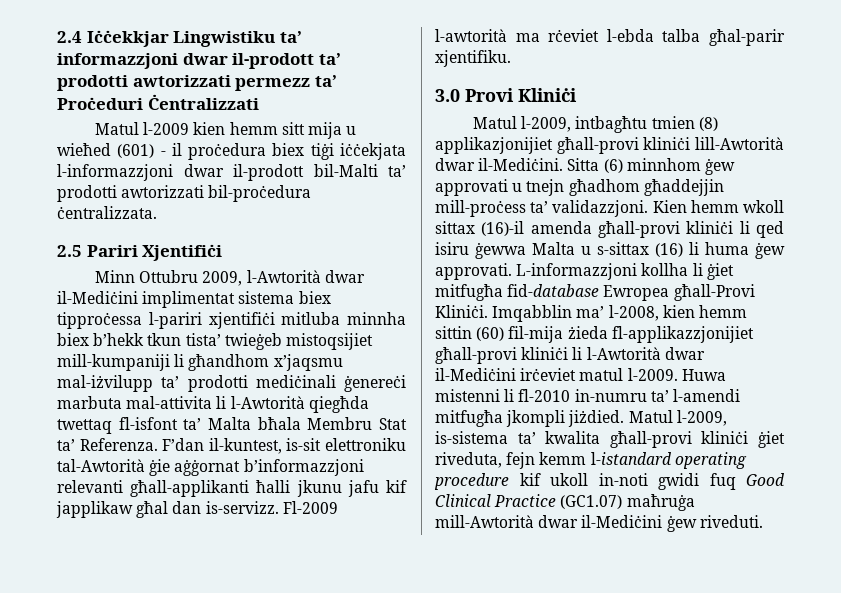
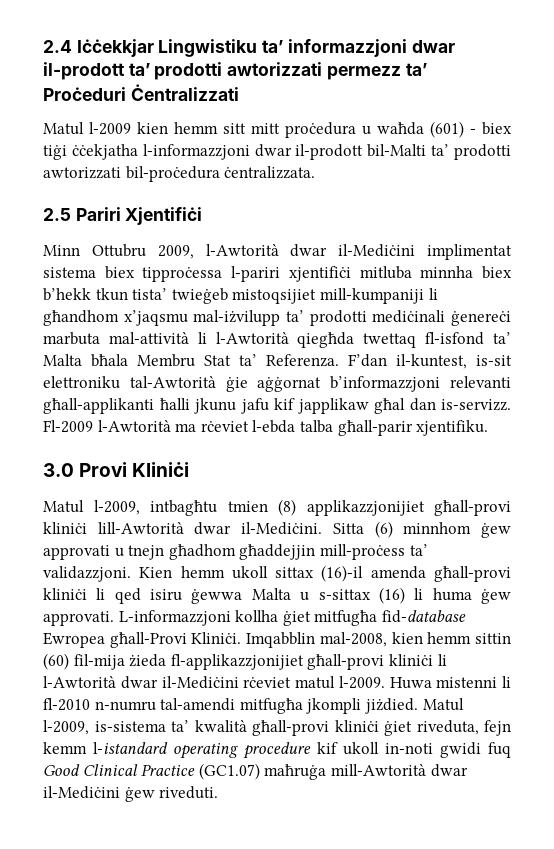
- Matul l-2009 kien hemm sitt mija u wieħed (601) - il proċedura biex tiġi iċċekjata l-informazzjoni dwar il-prodott bil-Malti ta’ prodotti awtorizzati bil-proċedura ċentralizzata.
+ Matul l-2009 kien hemm sitt mitt proċedura u waħda (601) - biex tiġi ċċekjatha l-informazzjoni dwar il-prodott bil-Malti ta’ prodotti awtorizzati bil-proċedura ċentralizzata.
- Minn Ottubru 2009, l-Awtorità dwar il-Mediċini implimentat sistema biex tipproċessa l-pariri xjentifiċi mitluba minnha biex b’hekk tkun tista’ twieġeb mistoqsijiet mill-kumpaniji li għandhom x’jaqsmu mal-iżvilupp ta’ prodotti mediċinali ġenereċi marbuta mal-attivita li l-Awtorità qiegħda twettaq fl-isfont ta’ Malta bħala Membru Stat ta’ Referenza.
+ Minn Ottubru 2009, l-Awtorità dwar il-Mediċini implimentat sistema biex tipproċessa l-pariri xjentifiċi mitluba minnha biex b’hekk tkun tista’ twieġeb mistoqsijiet mill-kumpaniji li għandhom x’jaqsmu mal-iżvilupp ta’ prodotti mediċinali ġenereċi marbuta mal-attività li l-Awtorità qiegħda twettaq fl-isfond ta’ Malta bħala Membru Stat ta’ Referenza.
- Fl-2009 l-awtorità ma rċeviet l-ebda talba għal-parir xjentifiku.
+ Fl-2009 l-Awtorità ma rċeviet l-ebda talba għall-parir xjentifiku.
- Matul l-2009, intbagħtu tmien (8) applikazjonijiet għall-provi kliniċi lill-Awtorità dwar il-Mediċini.
+ Matul l-2009, intbagħtu tmien (8) applikazzjonijiet għall-provi kliniċi lill-Awtorità dwar il-Mediċini.
- Kien hemm wkoll sittax (16)-il amenda għall-provi kliniċi li qed isiru ġewwa Malta u s-sittax (16) li huma ġew approvati.
+ Kien hemm ukoll sittax (16)-il amenda għall-provi kliniċi li qed isiru ġewwa Malta u s-sittax (16) li huma ġew approvati.
- L-informazzjoni kollha li ġiet mitfugħa fid-database Ewropea għall-Provi Kliniċi.
+ L-informazzjoni kollha ġiet mitfugħa fid-database Ewropea għall-Provi Kliniċi.
- Imqabblin ma’ l-2008, kien hemm sittin (60) fil-mija żieda fl-applikazzjonijiet għall-provi kliniċi li l-Awtorità dwar il-Mediċini irċeviet matul l-2009.
+ Imqabblin mal-2008, kien hemm sittin (60) fil-mija żieda fl-applikazzjonijiet għall-provi kliniċi li l-Awtorità dwar il-Mediċini rċeviet matul l-2009.
- Huwa mistenni li fl-2010 in-numru ta’ l-amendi mitfugħa jkompli jiżdied.
+ Huwa mistenni li fl-2010 n-numru tal-amendi mitfugħa jkompli jiżdied.
- Matul l-2009, is-sistema ta’ kwalita għall-provi kliniċi ġiet riveduta, fejn kemm l-istandard operating procedure kif ukoll in-noti gwidi fuq Good Clinical Practice (GC1.07) maħruġa mill-Awtorità dwar il-Mediċini ġew riveduti.
+ Matul l-2009, is-sistema ta’ kwalità għall-provi kliniċi ġiet riveduta, fejn kemm l-istandard operating procedure kif ukoll in-noti gwidi fuq Good Clinical Practice (GC1.07) maħruġa mill-Awtorità dwar il-Mediċini ġew riveduti.

